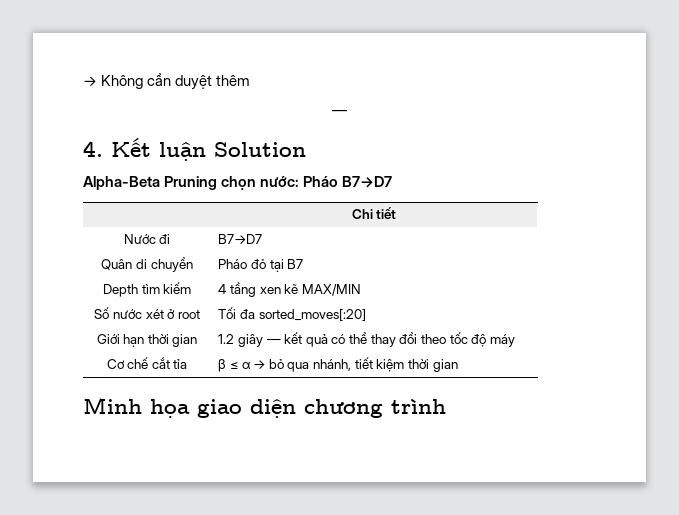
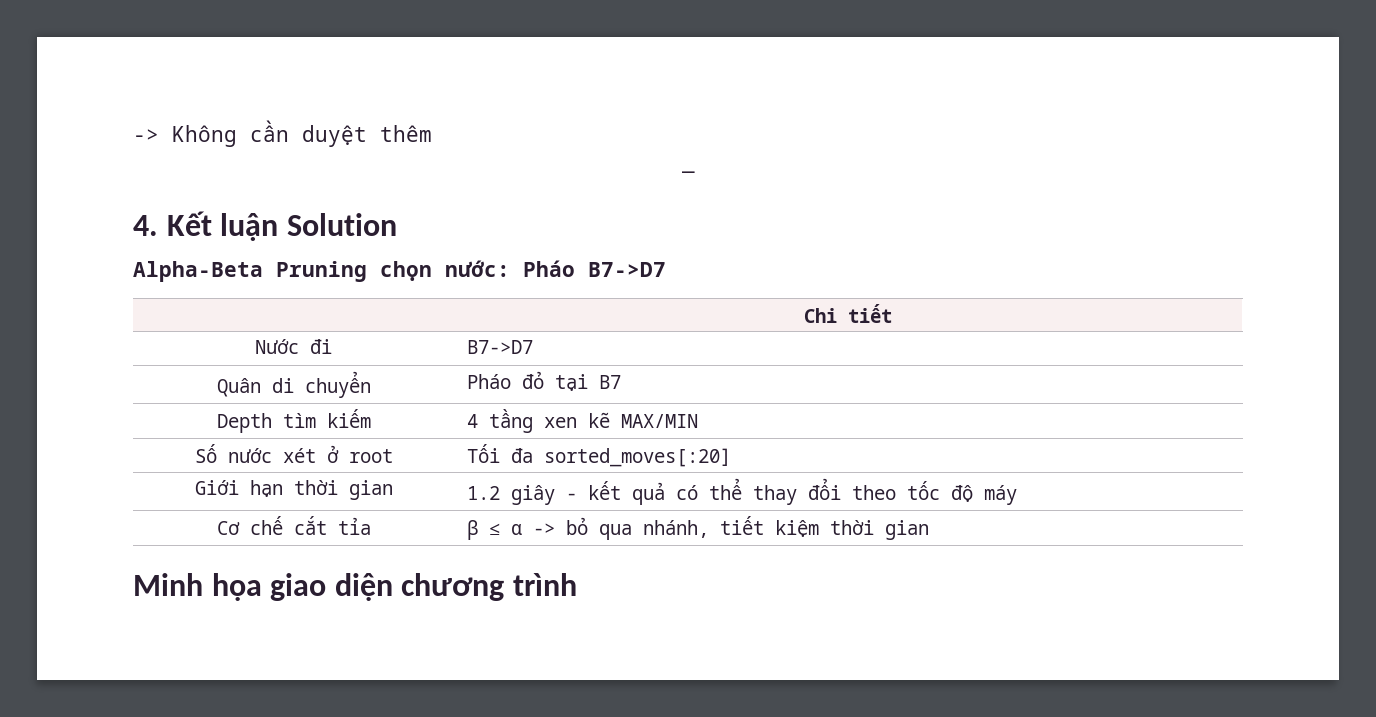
- → Không cần duyệt thêm
+ -> Không cần duyệt thêm
- Alpha-Beta Pruning chọn nước: Pháo B7→D7
+ Alpha-Beta Pruning chọn nước: Pháo B7->D7
- Nước đi | B7→D7
+ Nước đi | B7->D7
- Giới hạn thời gian | 1.2 giây — kết quả có thể thay đổi theo tốc độ máy
+ Giới hạn thời gian | 1.2 giây - kết quả có thể thay đổi theo tốc độ máy
- Cơ chế cắt tỉa | β ≤ α → bỏ qua nhánh, tiết kiệm thời gian
+ Cơ chế cắt tỉa | β ≤ α -> bỏ qua nhánh, tiết kiệm thời gian

